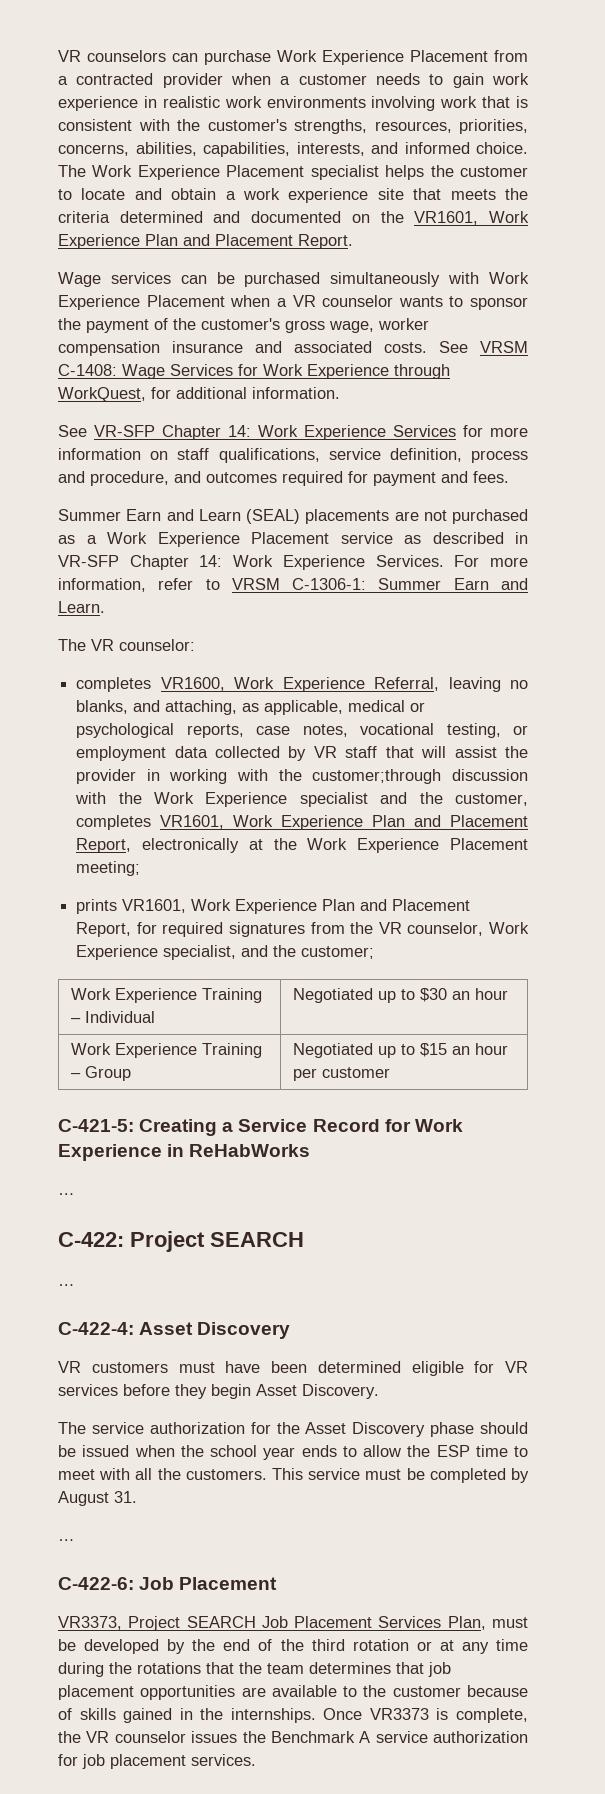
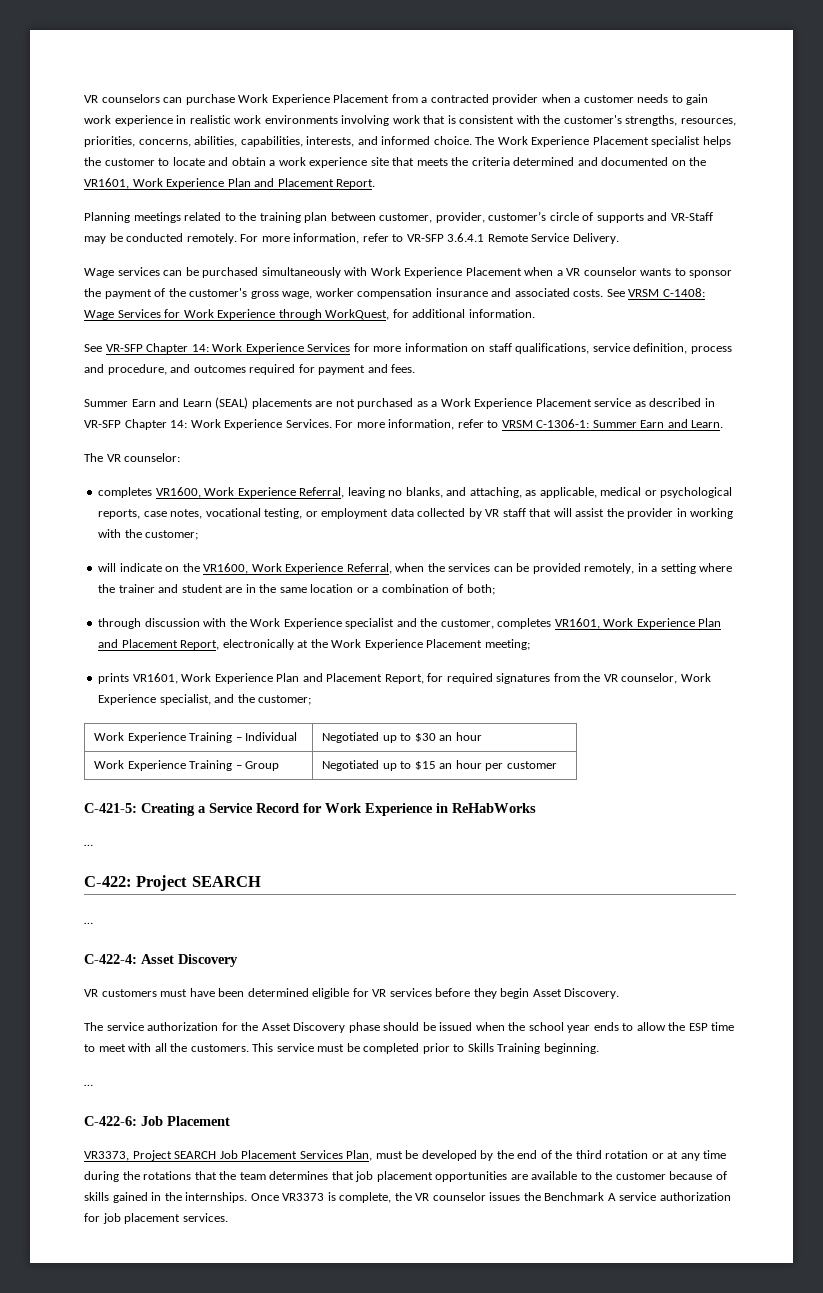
+ Planning meetings related to the training plan between customer, provider, customer’s circle of supports and VR-Staff may be conducted remotely. For more information, refer to VR-SFP 3.6.4.1 Remote Service Delivery.
- completes VR1600, Work Experience Referral, leaving no blanks, and attaching, as applicable, medical or psychological reports, case notes, vocational testing, or employment data collected by VR staff that will assist the provider in working with the customer;through discussion with the Work Experience specialist and the customer, completes VR1601, Work Experience Plan and Placement Report, electronically at the Work Experience Placement meeting;
+ completes VR1600, Work Experience Referral, leaving no blanks, and attaching, as applicable, medical or psychological reports, case notes, vocational testing, or employment data collected by VR staff that will assist the provider in working with the customer;
+ will indicate on the VR1600, Work Experience Referral, when the services can be provided remotely, in a setting where the trainer and student are in the same location or a combination of both;
+ through discussion with the Work Experience specialist and the customer, completes VR1601, Work Experience Plan and Placement Report, electronically at the Work Experience Placement meeting;
- This service must be completed by August 31.
+ This service must be completed prior to Skills Training beginning.

